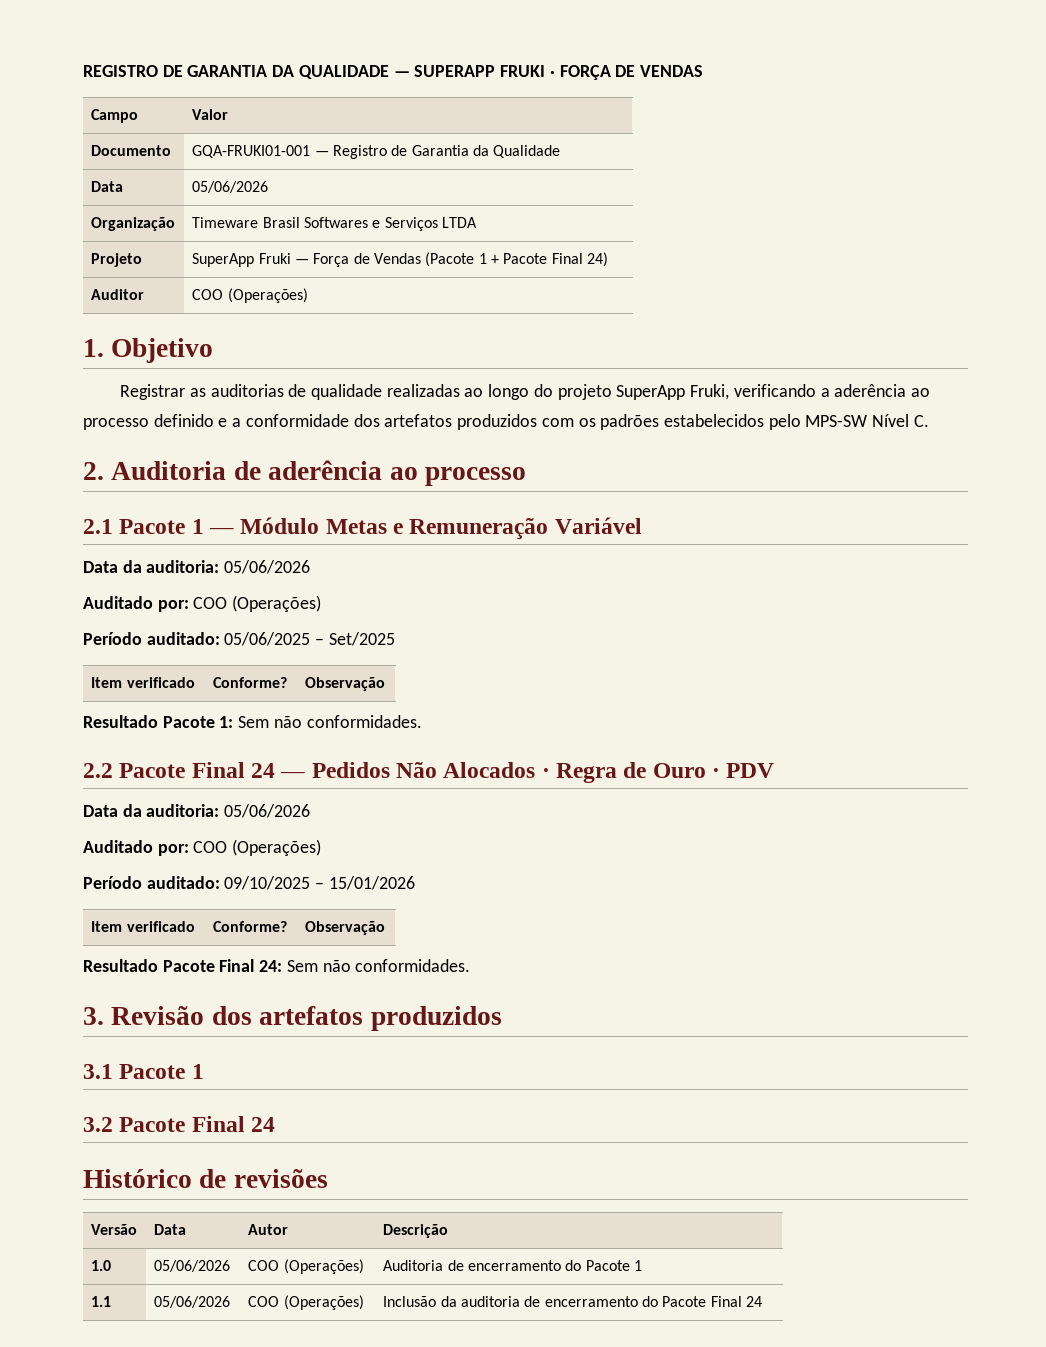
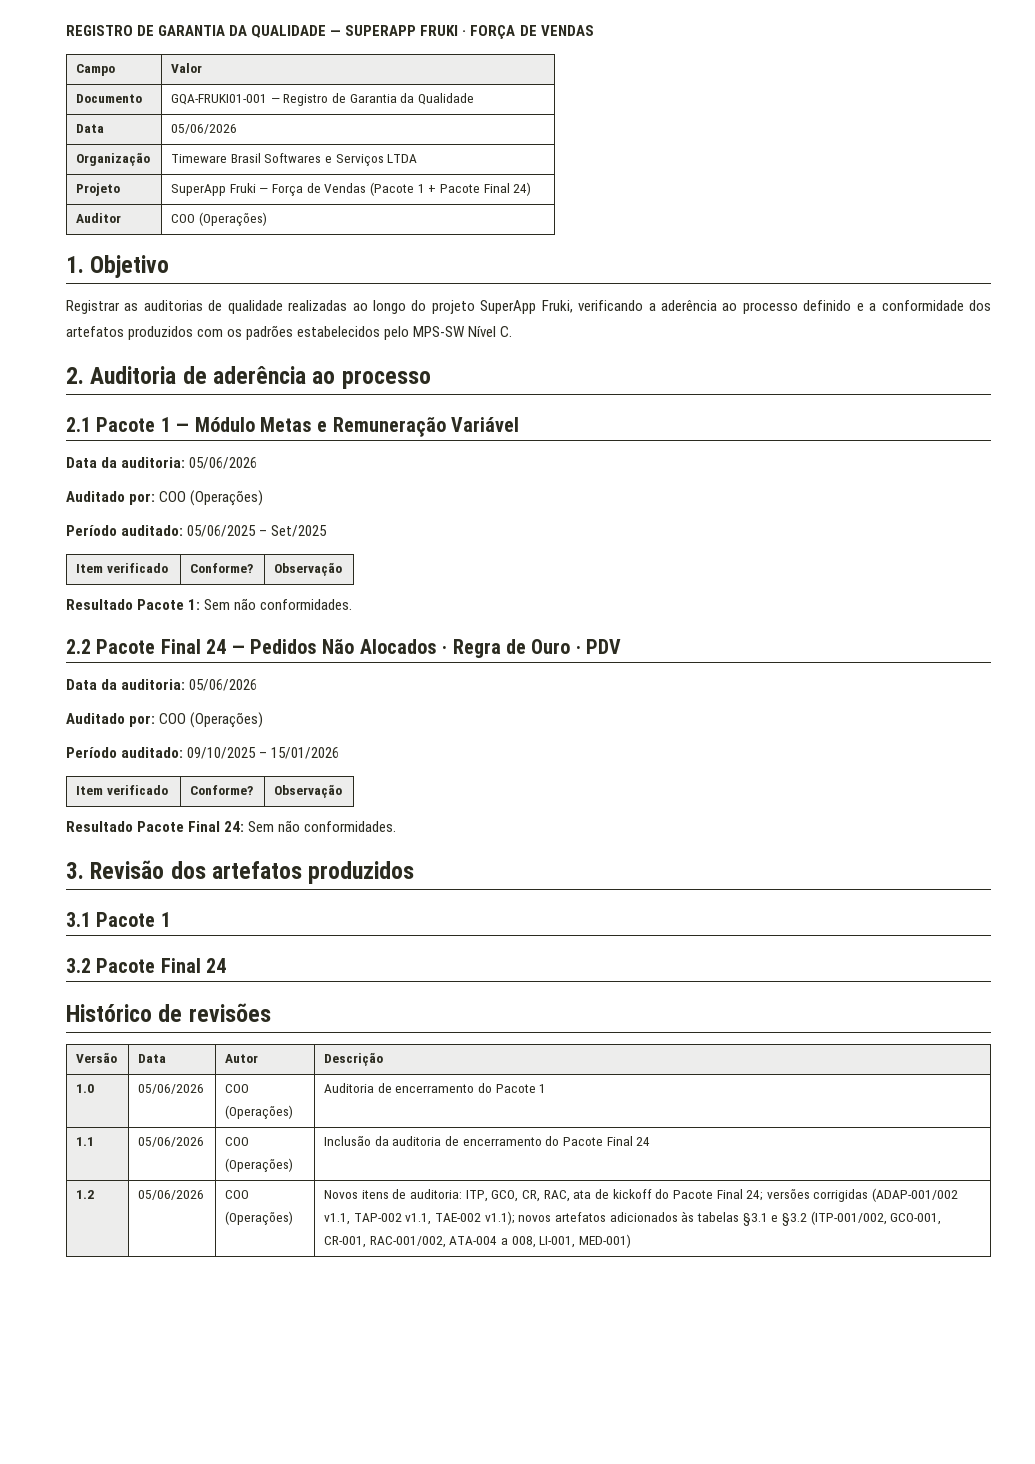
+ 1.2 | 05/06/2026 | COO (Operações) | Novos itens de auditoria: ITP, GCO, CR, RAC, ata de kickoff do Pacote Final 24; versões corrigidas (ADAP-001/002 v1.1, TAP-002 v1.1, TAE-002 v1.1); novos artefatos adicionados às tabelas §3.1 e §3.2 (ITP-001/002, GCO-001, CR-001, RAC-001/002, ATA-004 a 008, LI-001, MED-001)

